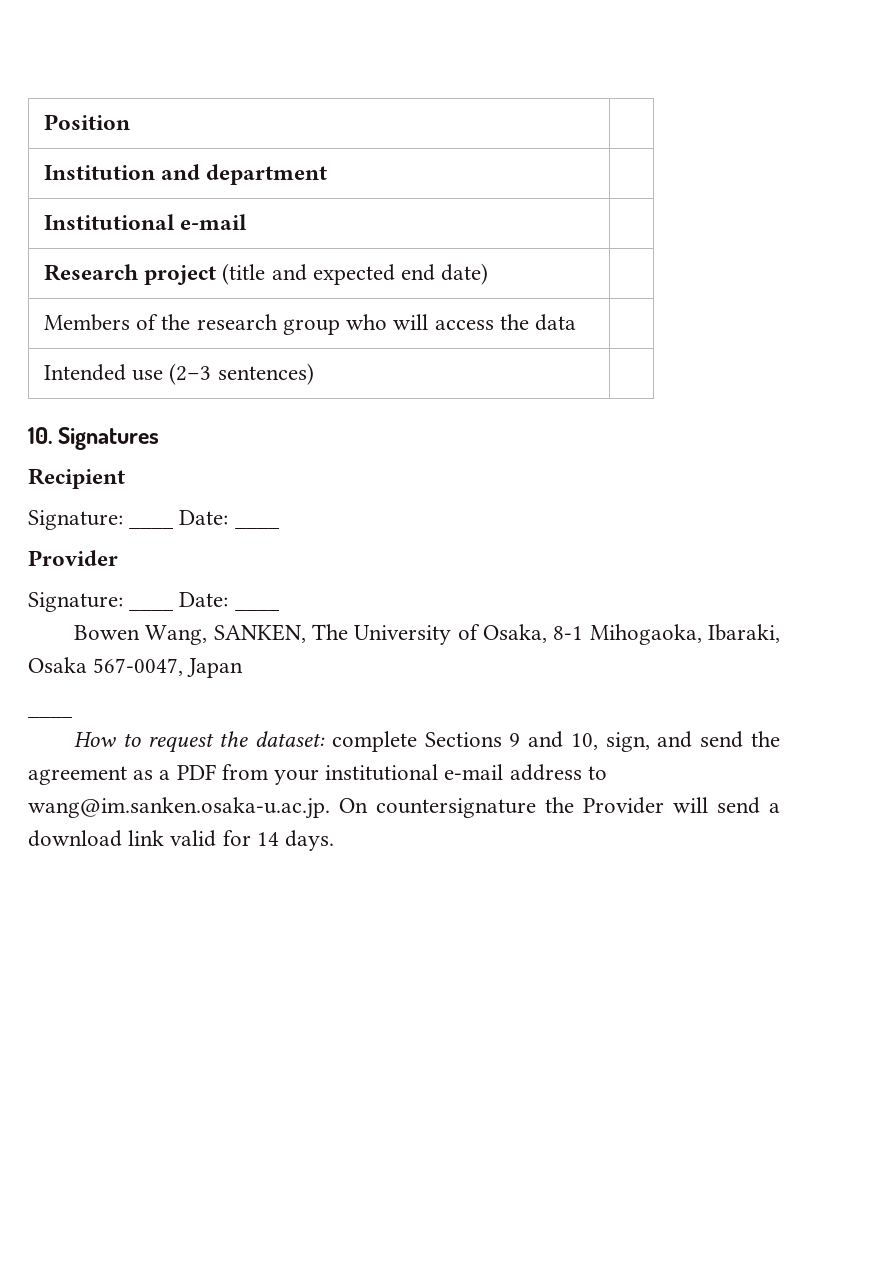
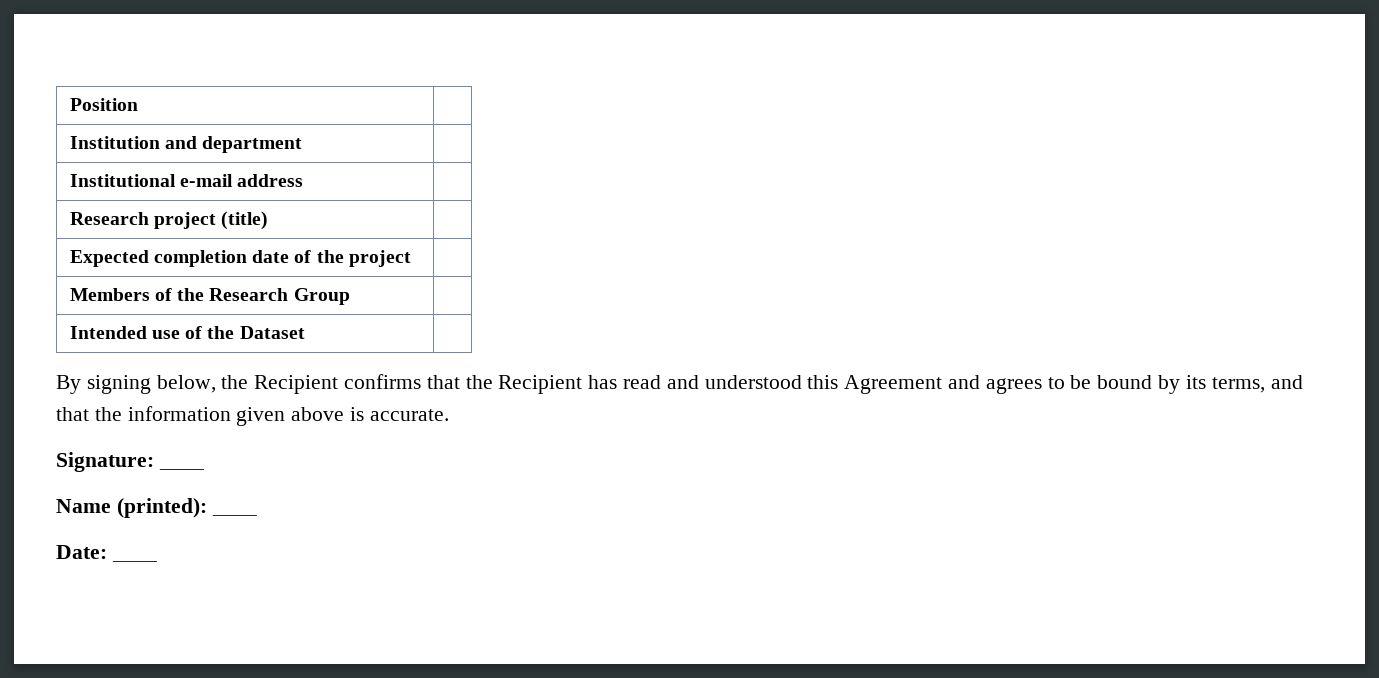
- Institutional e-mail |
+ Institutional e-mail address |
- Research project (title and expected end date) |
- Members of the research group who will access the data |
- Intended use (2–3 sentences) |
- 10. Signatures
- Recipient
- Signature: ____ Date: ____
- Provider
- Signature: ____ Date: ____
- Bowen Wang, SANKEN, The University of Osaka, 8-1 Mihogaoka, Ibaraki, Osaka 567-0047, Japan
- ____
- How to request the dataset: complete Sections 9 and 10, sign, and send the agreement as a PDF from your institutional e-mail address to wang@im.sanken.osaka-u.ac.jp. On countersignature the Provider will send a download link valid for 14 days.
+ Research project (title) |
+ Expected completion date of the project |
+ Members of the Research Group |
+ Intended use of the Dataset |
+ By signing below, the Recipient confirms that the Recipient has read and understood this Agreement and agrees to be bound by its terms, and that the information given above is accurate.
+ Signature: ____
+ Name (printed): ____
+ Date: ____

